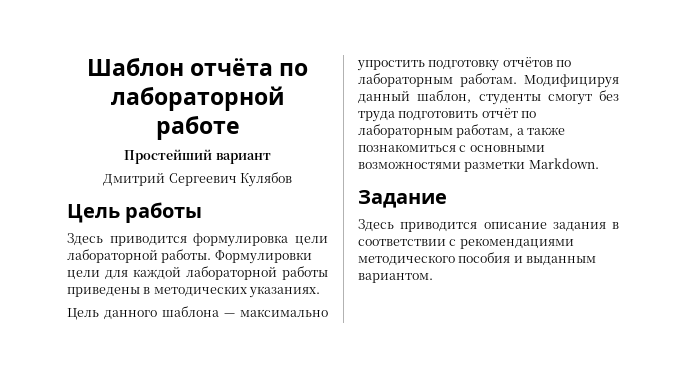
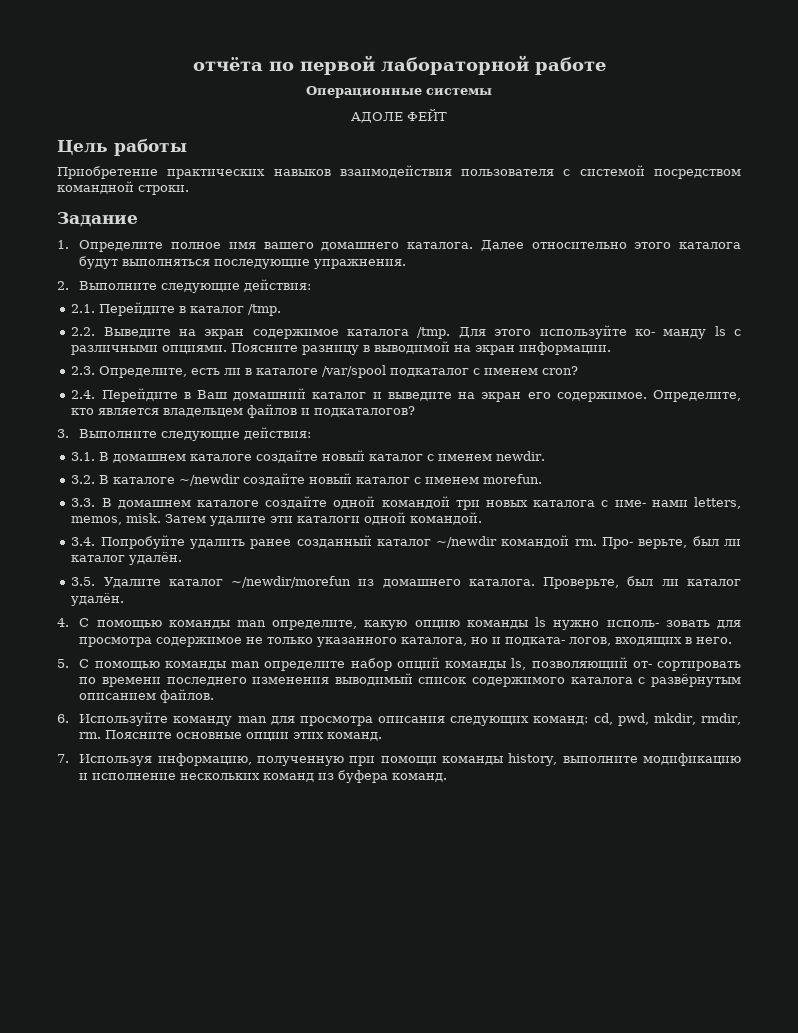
- Шаблон отчёта по лабораторной работе
+ отчёта по первой лабораторной работе
- Простейший вариант
- Дмитрий Сергеевич Кулябов
+ Операционные системы
+ АДОЛЕ ФЕЙТ
  Цель работы
- Здесь приводится формулировка цели лабораторной работы. Формулировки цели для каждой лабораторной работы приведены в методических указаниях.
- Цель данного шаблона — максимально упростить подготовку отчётов по лабораторным работам. Модифицируя данный шаблон, студенты смогут без труда подготовить отчёт по лабораторным работам, а также познакомиться с основными возможностями разметки Markdown.
+ Приобретение практических навыков взаимодействия пользователя с системой посредством командной строки.
  Задание
- Здесь приводится описание задания в соответствии с рекомендациями методического пособия и выданным вариантом.
+ 1. Определите полное имя вашего домашнего каталога. Далее относительно этого каталога будут выполняться последующие упражнения.
+ 2. Выполните следующие действия:
+ 2.1. Перейдите в каталог /tmp.
+ 2.2. Выведите на экран содержимое каталога /tmp. Для этого используйте ко- манду ls с различными опциями. Поясните разницу в выводимой на экран информации.
+ 2.3. Определите, есть ли в каталоге /var/spool подкаталог с именем cron?
+ 2.4. Перейдите в Ваш домашний каталог и выведите на экран его содержимое. Определите, кто является владельцем файлов и подкаталогов?
+ 3. Выполните следующие действия:
+ 3.1. В домашнем каталоге создайте новый каталог с именем newdir.
+ 3.2. В каталоге ~/newdir создайте новый каталог с именем morefun.
+ 3.3. В домашнем каталоге создайте одной командой три новых каталога с име- нами letters, memos, misk. Затем удалите эти каталоги одной командой.
+ 3.4. Попробуйте удалить ранее созданный каталог ~/newdir командой rm. Про- верьте, был ли каталог удалён.
+ 3.5. Удалите каталог ~/newdir/morefun из домашнего каталога. Проверьте, был ли каталог удалён.
+ 4. С помощью команды man определите, какую опцию команды ls нужно исполь- зовать для просмотра содержимое не только указанного каталога, но и подката- логов, входящих в него.
+ 5. С помощью команды man определите набор опций команды ls, позволяющий от- сортировать по времени последнего изменения выводимый список содержимого каталога с развёрнутым описанием файлов.
+ 6. Используйте команду man для просмотра описания следующих команд: cd, pwd, mkdir, rmdir, rm. Поясните основные опции этих команд.
+ 7. Используя информацию, полученную при помощи команды history, выполните модификацию и исполнение нескольких команд из буфера команд.

